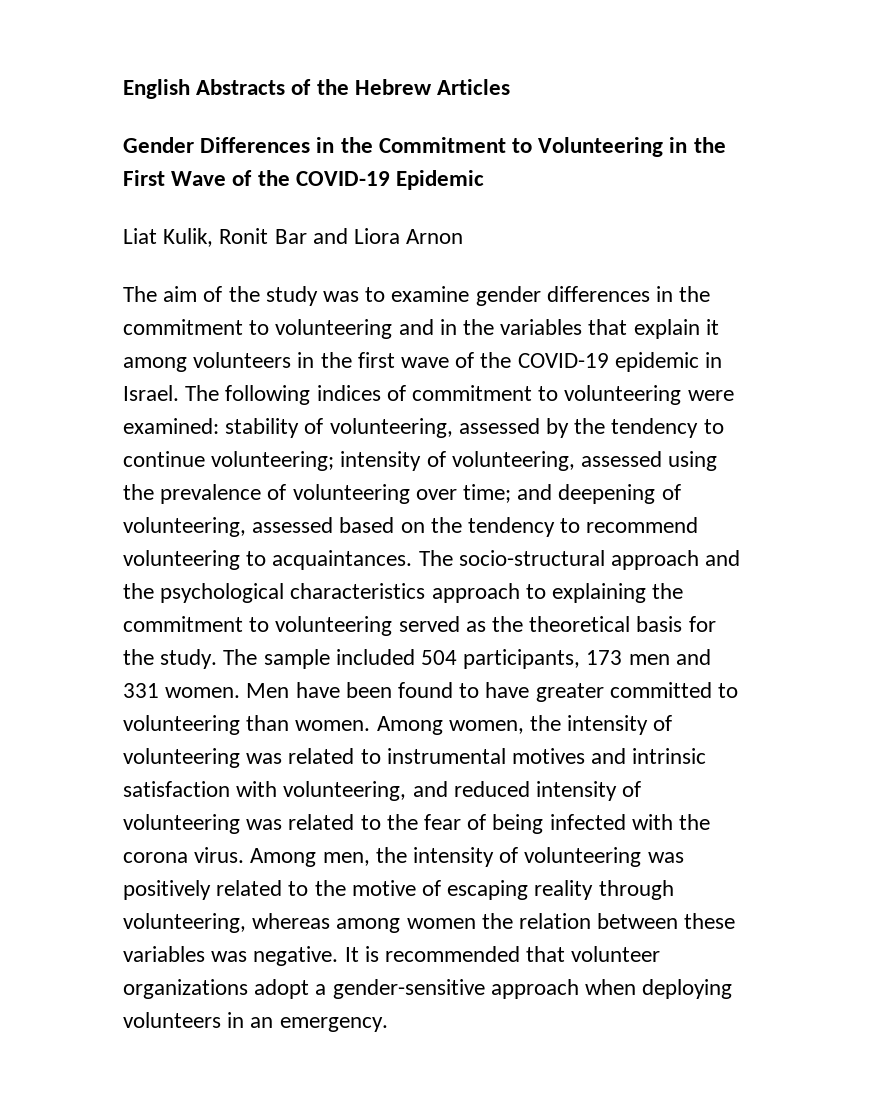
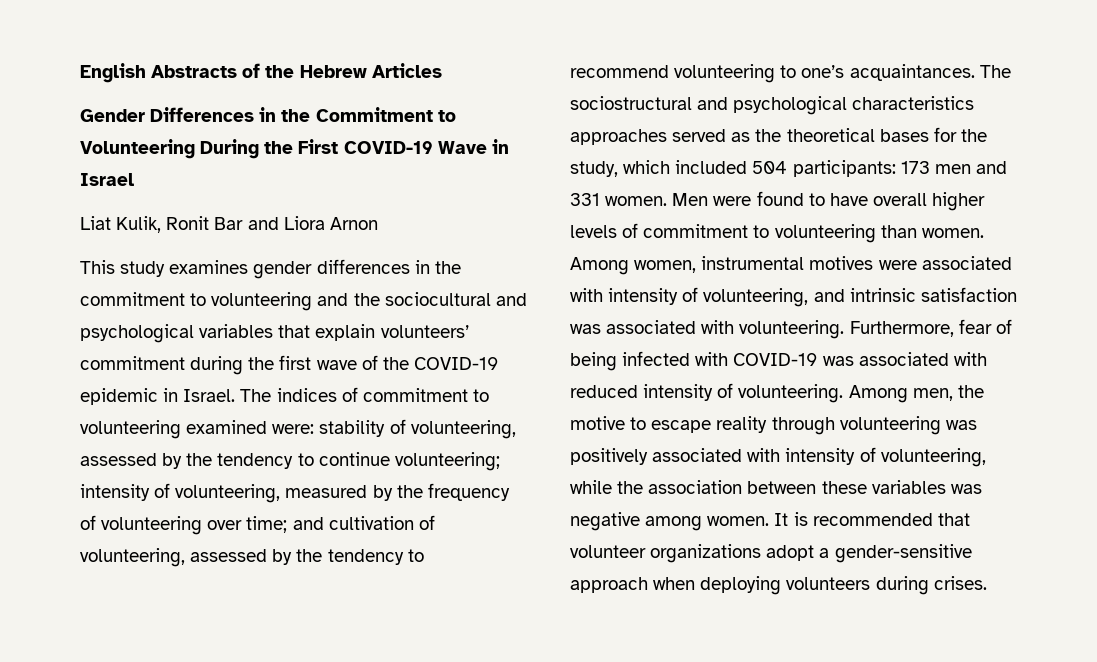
- Gender Differences in the Commitment to Volunteering in the First Wave of the COVID-19 Epidemic
+ Gender Differences in the Commitment to Volunteering During the First COVID-19 Wave in Israel
- The aim of the study was to examine gender differences in the commitment to volunteering and in the variables that explain it among volunteers in the first wave of the COVID-19 epidemic in Israel.
+ This study examines gender differences in the commitment to volunteering and the sociocultural and psychological variables that explain volunteers’ commitment during the first wave of the COVID-19 epidemic in Israel.
- The following indices of commitment to volunteering were examined: stability of volunteering, assessed by the tendency to continue volunteering; intensity of volunteering, assessed using the prevalence of volunteering over time; and deepening of volunteering, assessed based on the tendency to recommend volunteering to acquaintances.
+ The indices of commitment to volunteering examined were: stability of volunteering, assessed by the tendency to continue volunteering; intensity of volunteering, measured by the frequency of volunteering over time; and cultivation of volunteering, assessed by the tendency to recommend volunteering to one’s acquaintances.
- The socio-structural approach and the psychological characteristics approach to explaining the commitment to volunteering served as the theoretical basis for the study. The sample included 504 participants, 173 men and 331 women.
+ The sociostructural and psychological characteristics approaches served as the theoretical bases for the study, which included 504 participants: 173 men and 331 women.
- Men have been found to have greater committed to volunteering than women.
+ Men were found to have overall higher levels of commitment to volunteering than women.
- Among women, the intensity of volunteering was related to instrumental motives and intrinsic satisfaction with volunteering, and reduced intensity of volunteering was related to the fear of being infected with the corona virus. Among men, the intensity of volunteering was positively related to the motive of escaping reality through volunteering, whereas among women the relation between these variables was negative.
+ Among women, instrumental motives were associated with intensity of volunteering, and intrinsic satisfaction was associated with volunteering. Furthermore, fear of being infected with COVID-19 was associated with reduced intensity of volunteering. Among men, the motive to escape reality through volunteering was positively associated with intensity of volunteering, while the association between these variables was negative among women.
- It is recommended that volunteer organizations adopt a gender-sensitive approach when deploying volunteers in an emergency.
+ It is recommended that volunteer organizations adopt a gender-sensitive approach when deploying volunteers during crises.

